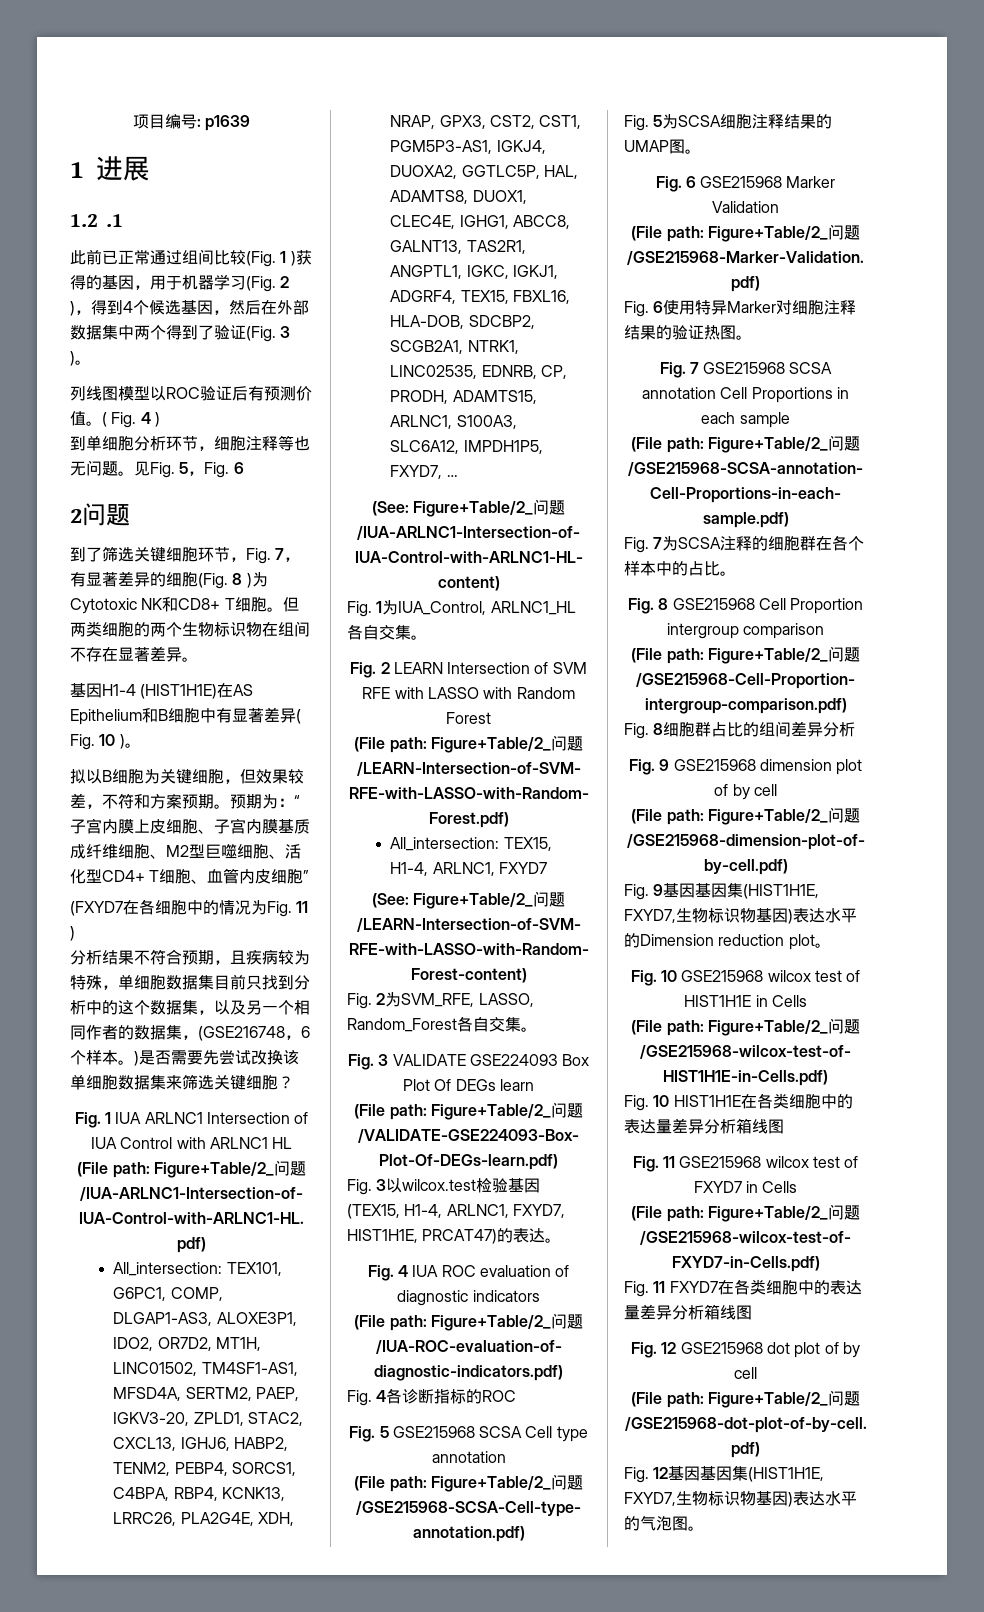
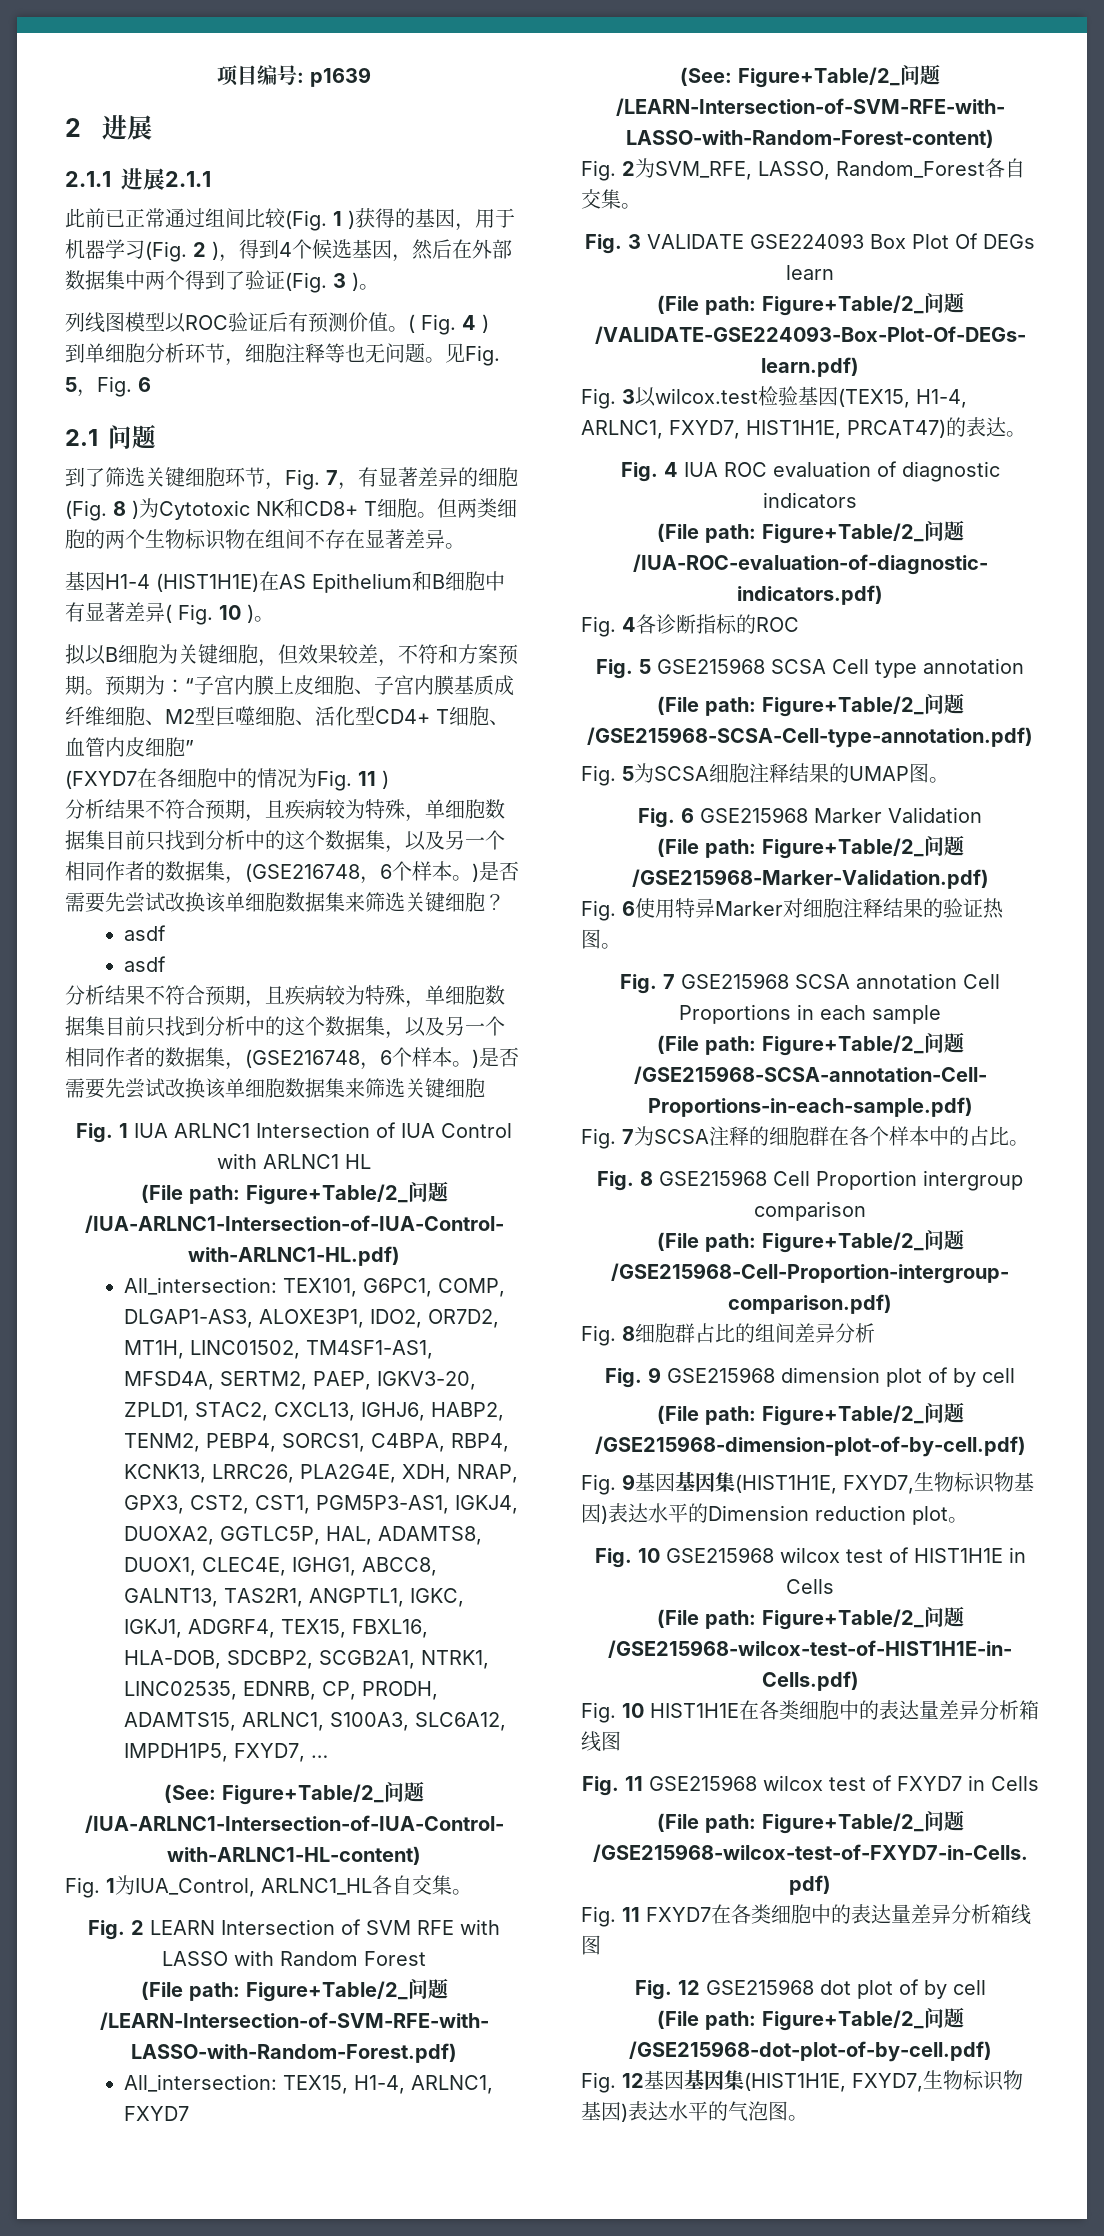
- 1进展
+ 2进展
- 1.2 .1
+ 2.1.1进展2.1.1
- 2问题
+ 2.1问题
  分析结果不符合预期，且疾病较为特殊，单细胞数据集目前只找到分析中的这个数据集，以及另一个相同作者的数据集，(GSE216748，6个样本。)是否需要先尝试改换该单细胞数据集来筛选关键细胞？
+ asdf
+ asdf
+ 分析结果不符合预期，且疾病较为特殊，单细胞数据集目前只找到分析中的这个数据集，以及另一个相同作者的数据集，(GSE216748，6个样本。)是否需要先尝试改换该单细胞数据集来筛选关键细胞

